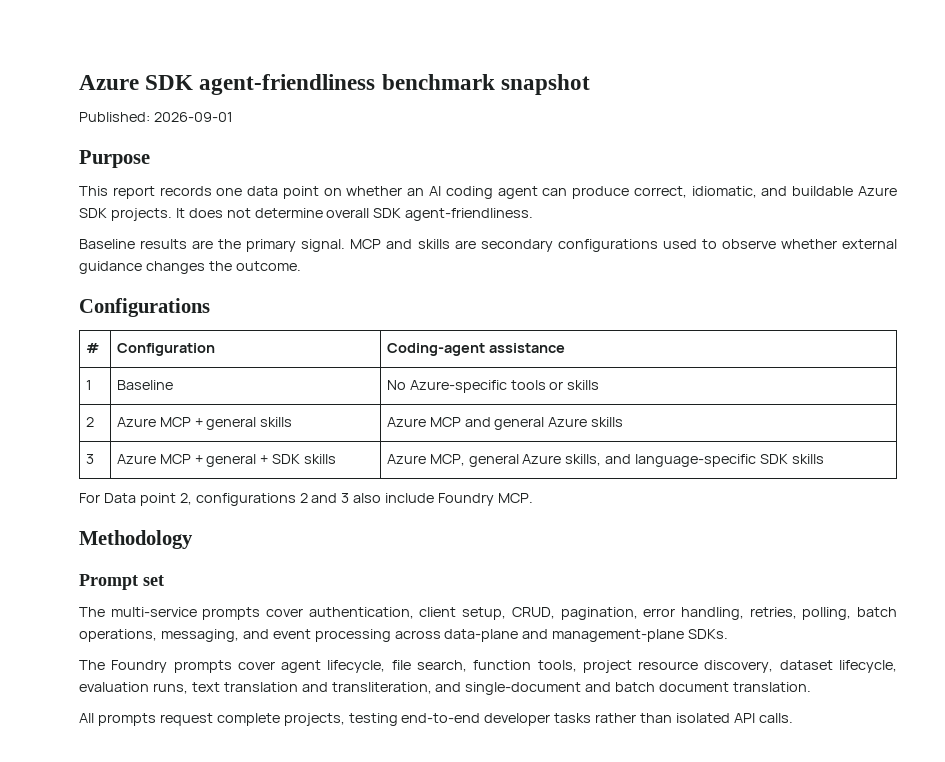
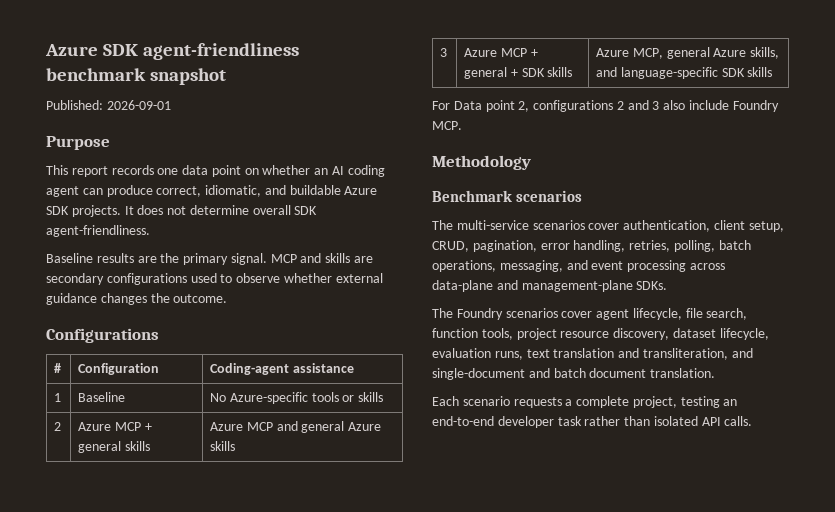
- Prompt set
+ Benchmark scenarios
- The multi-service prompts cover authentication, client setup, CRUD, pagination, error handling, retries, polling, batch operations, messaging, and event processing across data-plane and management-plane SDKs.
+ The multi-service scenarios cover authentication, client setup, CRUD, pagination, error handling, retries, polling, batch operations, messaging, and event processing across data-plane and management-plane SDKs.
- The Foundry prompts cover agent lifecycle, file search, function tools, project resource discovery, dataset lifecycle, evaluation runs, text translation and transliteration, and single-document and batch document translation.
+ The Foundry scenarios cover agent lifecycle, file search, function tools, project resource discovery, dataset lifecycle, evaluation runs, text translation and transliteration, and single-document and batch document translation.
- All prompts request complete projects, testing end-to-end developer tasks rather than isolated API calls.
+ Each scenario requests a complete project, testing an end-to-end developer task rather than isolated API calls.

